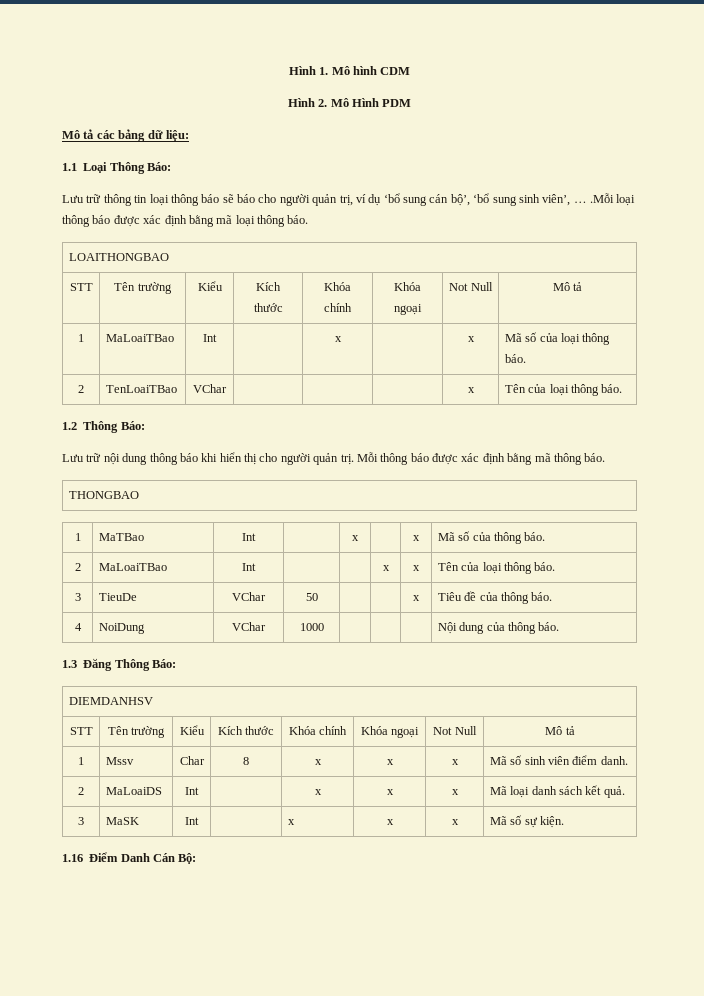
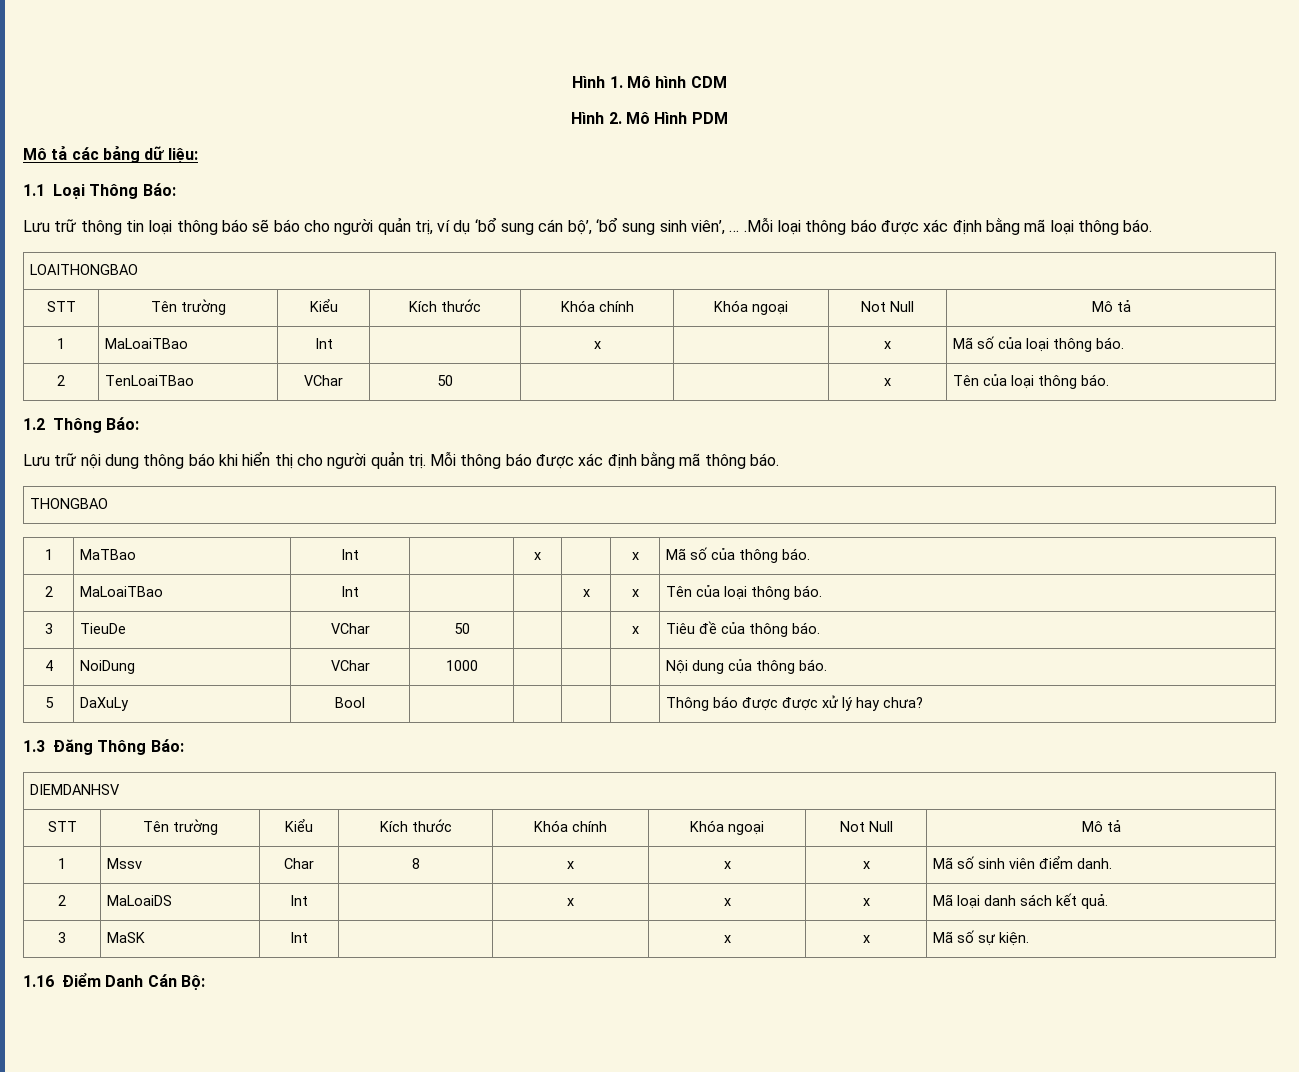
- 2 | TenLoaiTBao | VChar | | | | x | Tên của loại thông báo.
+ 2 | TenLoaiTBao | VChar | 50 | | | x | Tên của loại thông báo.
+ 5 | DaXuLy | Bool | | | | | Thông báo được được xử lý hay chưa?
- 3 | MaSK | Int | | x | x | x | Mã số sự kiện.
+ 3 | MaSK | Int | | | x | x | Mã số sự kiện.

